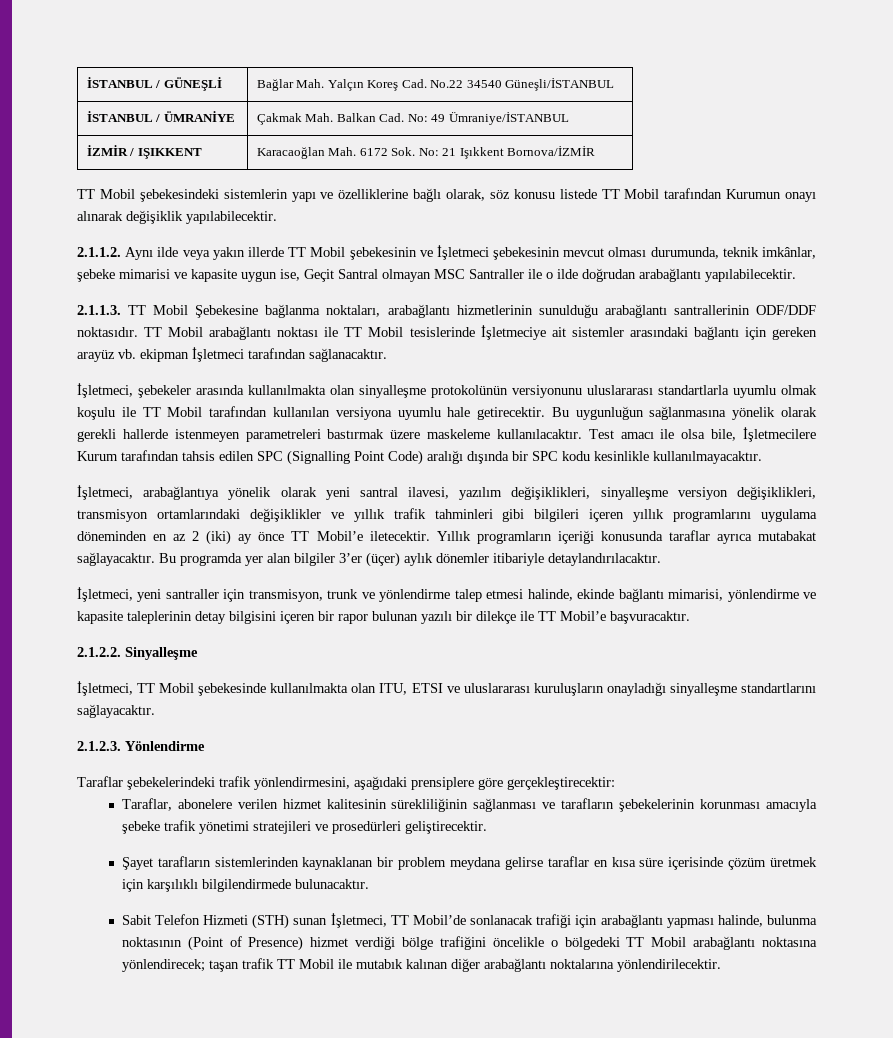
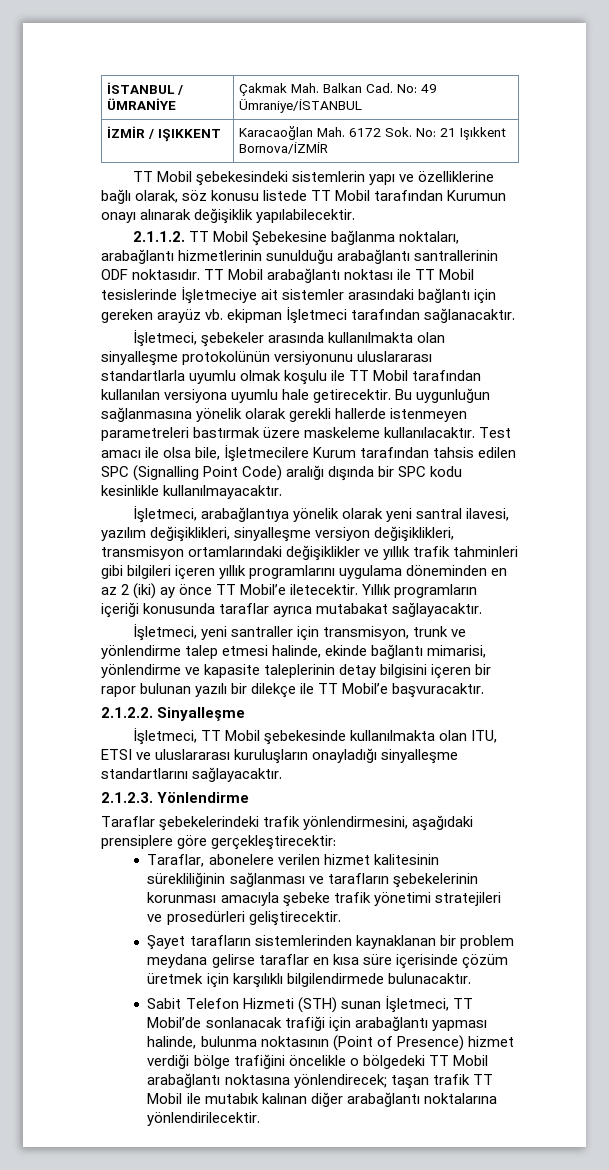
- İSTANBUL / GÜNEŞLİ | Bağlar Mah. Yalçın Koreş Cad. No.22 34540 Güneşli/İSTANBUL
- 2.1.1.2. Aynı ilde veya yakın illerde TT Mobil şebekesinin ve İşletmeci şebekesinin mevcut olması durumunda, teknik imkânlar, şebeke mimarisi ve kapasite uygun ise, Geçit Santral olmayan MSC Santraller ile o ilde doğrudan arabağlantı yapılabilecektir.
- 2.1.1.3. TT Mobil Şebekesine bağlanma noktaları, arabağlantı hizmetlerinin sunulduğu arabağlantı santrallerinin ODF/DDF noktasıdır.
+ 2.1.1.2. TT Mobil Şebekesine bağlanma noktaları, arabağlantı hizmetlerinin sunulduğu arabağlantı santrallerinin ODF noktasıdır.
- Bu programda yer alan bilgiler 3’er (üçer) aylık dönemler itibariyle detaylandırılacaktır.

